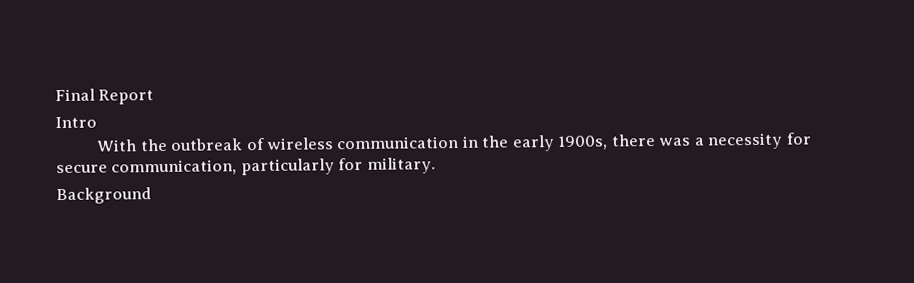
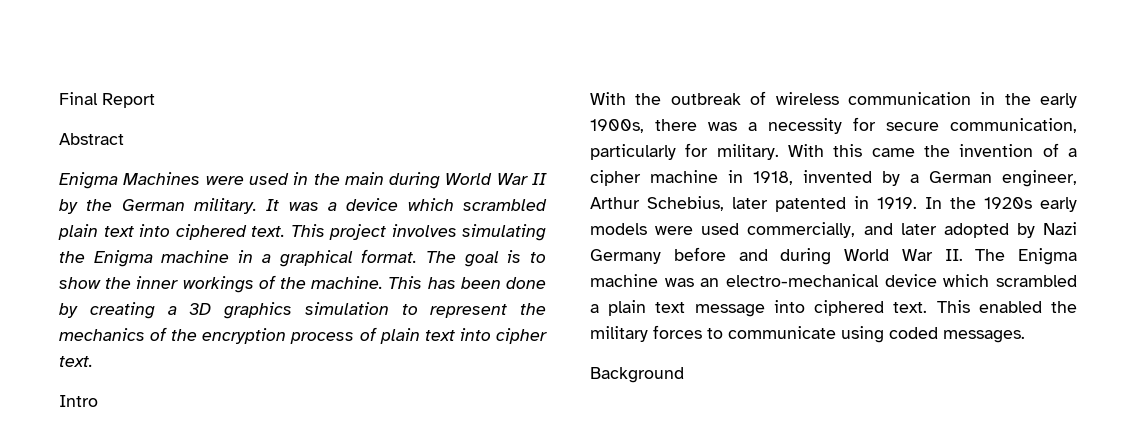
+ Abstract
+ Enigma Machines were used in the main during World War II by the German military. It was a device which scrambled plain text into ciphered text. This project involves simulating the Enigma machine in a graphical format. The goal is to show the inner workings of the machine. This has been done by creating a 3D graphics simulation to represent the mechanics of the encryption process of plain text into cipher text.
+ With this came the invention of a cipher machine in 1918, invented by a German engineer, Arthur Schebius, later patented in 1919. In the 1920s early models were used commercially, and later adopted by Nazi Germany before and during World War II. The Enigma machine was an electro-mechanical device which scrambled a plain text message into ciphered text. This enabled the military forces to communicate using coded messages.

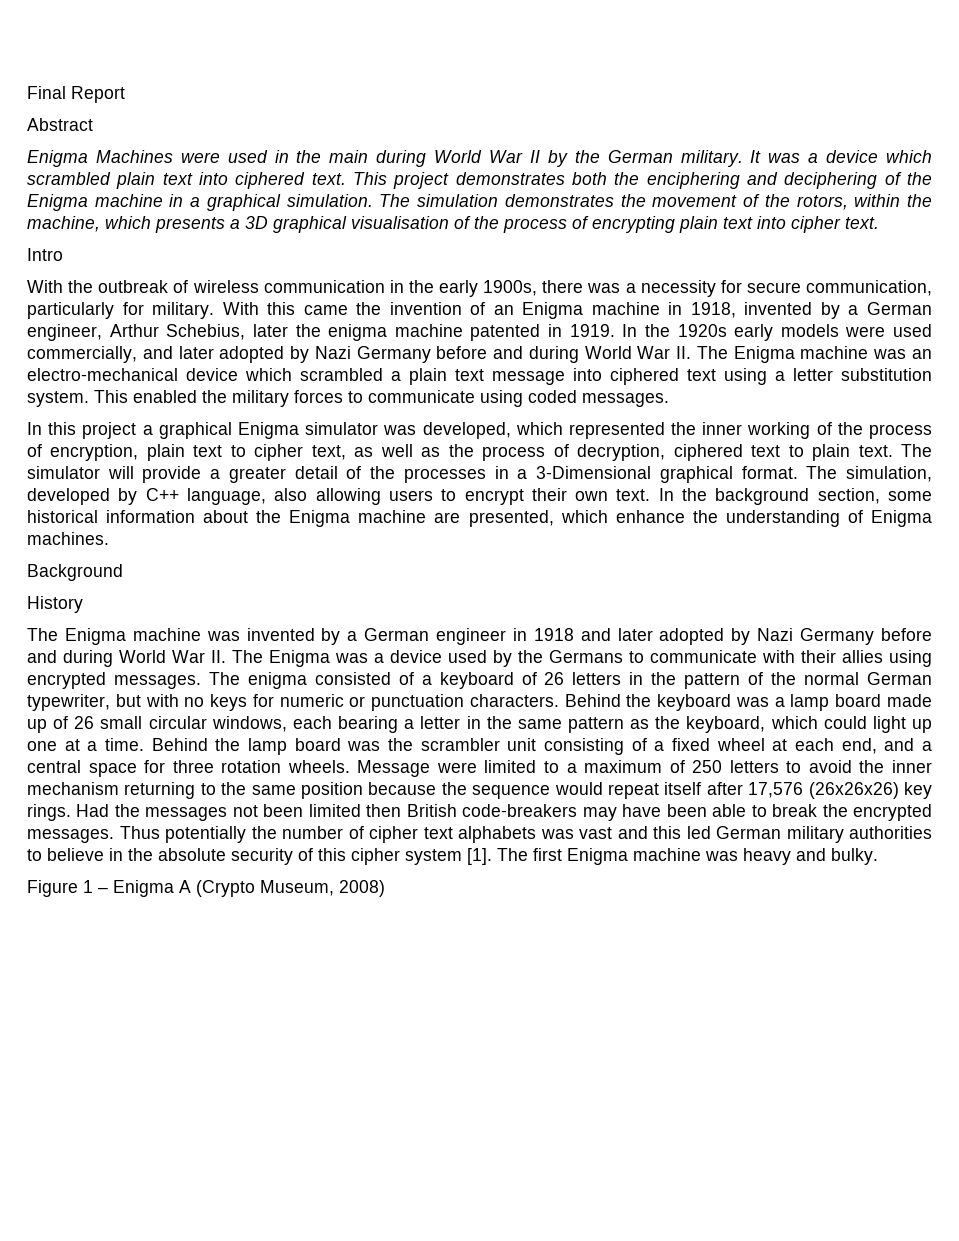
- This project involves simulating the Enigma machine in a graphical format. The goal is to show the inner workings of the machine. This has been done by creating a 3D graphics simulation to represent the mechanics of the encryption process of plain text into cipher text.
+ This project demonstrates both the enciphering and deciphering of the Enigma machine in a graphical simulation. The simulation demonstrates the movement of the rotors, within the machine, which presents a 3D graphical visualisation of the process of encrypting plain text into cipher text.
- With this came the invention of a cipher machine in 1918, invented by a German engineer, Arthur Schebius, later patented in 1919.
+ With this came the invention of an Enigma machine in 1918, invented by a German engineer, Arthur Schebius, later the enigma machine patented in 1919.
- In the 1920s early models were used commercially, and later adopted by Nazi Germany before and during World War II. The Enigma machine was an electro-mechanical device which scrambled a plain text message into ciphered text.
+ In the 1920s early models were used commercially, and later adopted by Nazi Germany before and during World War II. The Enigma machine was an electro-mechanical device which scrambled a plain text message into ciphered text using a letter substitution system.
+ In this project a graphical Enigma simulator was developed, which represented the inner working of the process of encryption, plain text to cipher text, as well as the process of decryption, ciphered text to plain text. The simulator will provide a greater detail of the processes in a 3-Dimensional graphical format. The simulation, developed by C++ language, also allowing users to encrypt their own text. In the background section, some historical information about the Enigma machine are presented, which enhance the understanding of Enigma machines.
  Background
+ History
+ The Enigma machine was invented by a German engineer in 1918 and later adopted by Nazi Germany before and during World War II. The Enigma was a device used by the Germans to communicate with their allies using encrypted messages. The enigma consisted of a keyboard of 26 letters in the pattern of the normal German typewriter, but with no keys for numeric or punctuation characters. Behind the keyboard was a lamp board made up of 26 small circular windows, each bearing a letter in the same pattern as the keyboard, which could light up one at a time. Behind the lamp board was the scrambler unit consisting of a fixed wheel at each end, and a central space for three rotation wheels. Message were limited to a maximum of 250 letters to avoid the inner mechanism returning to the same position because the sequence would repeat itself after 17,576 (26x26x26) key rings. Had the messages not been limited then British code-breakers may have been able to break the encrypted messages. Thus potentially the number of cipher text alphabets was vast and this led German military authorities to believe in the absolute security of this cipher system [1]. The first Enigma machine was heavy and bulky.
+ Figure 1 – Enigma A (Crypto Museum, 2008)

